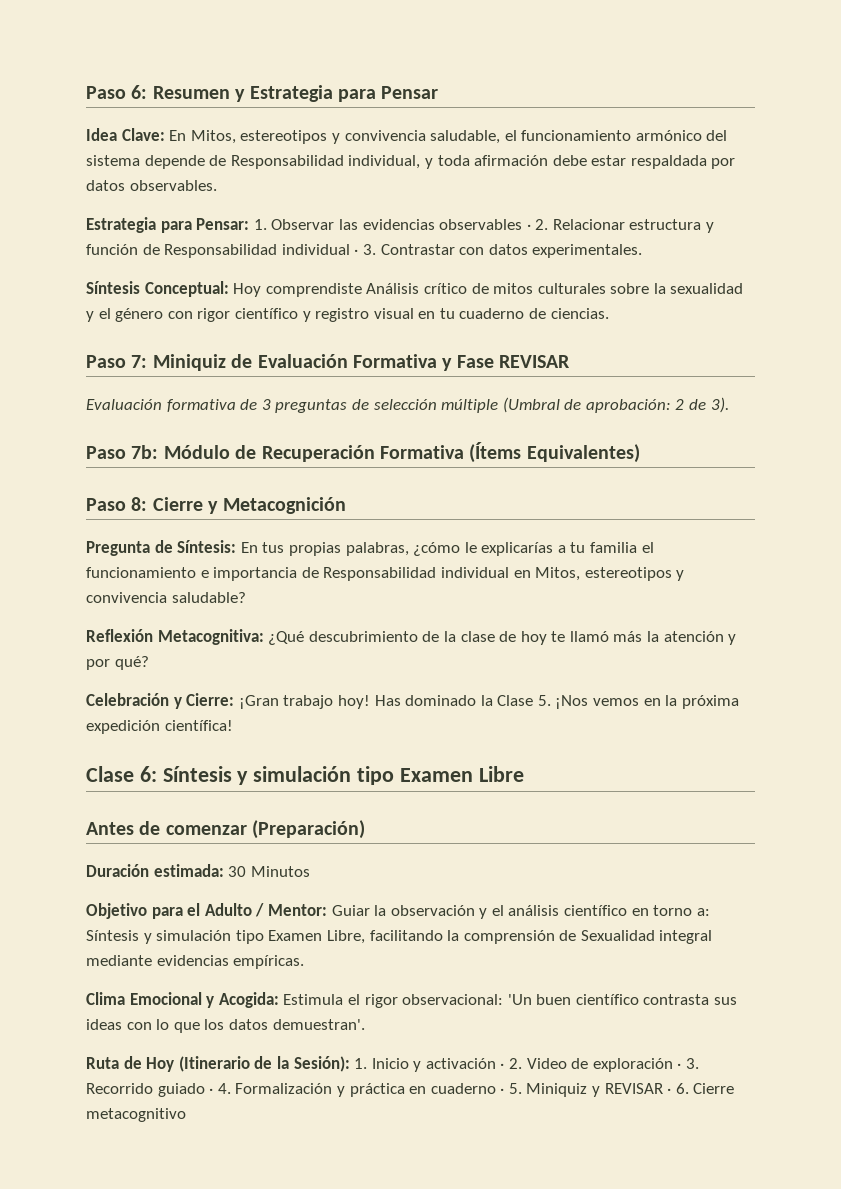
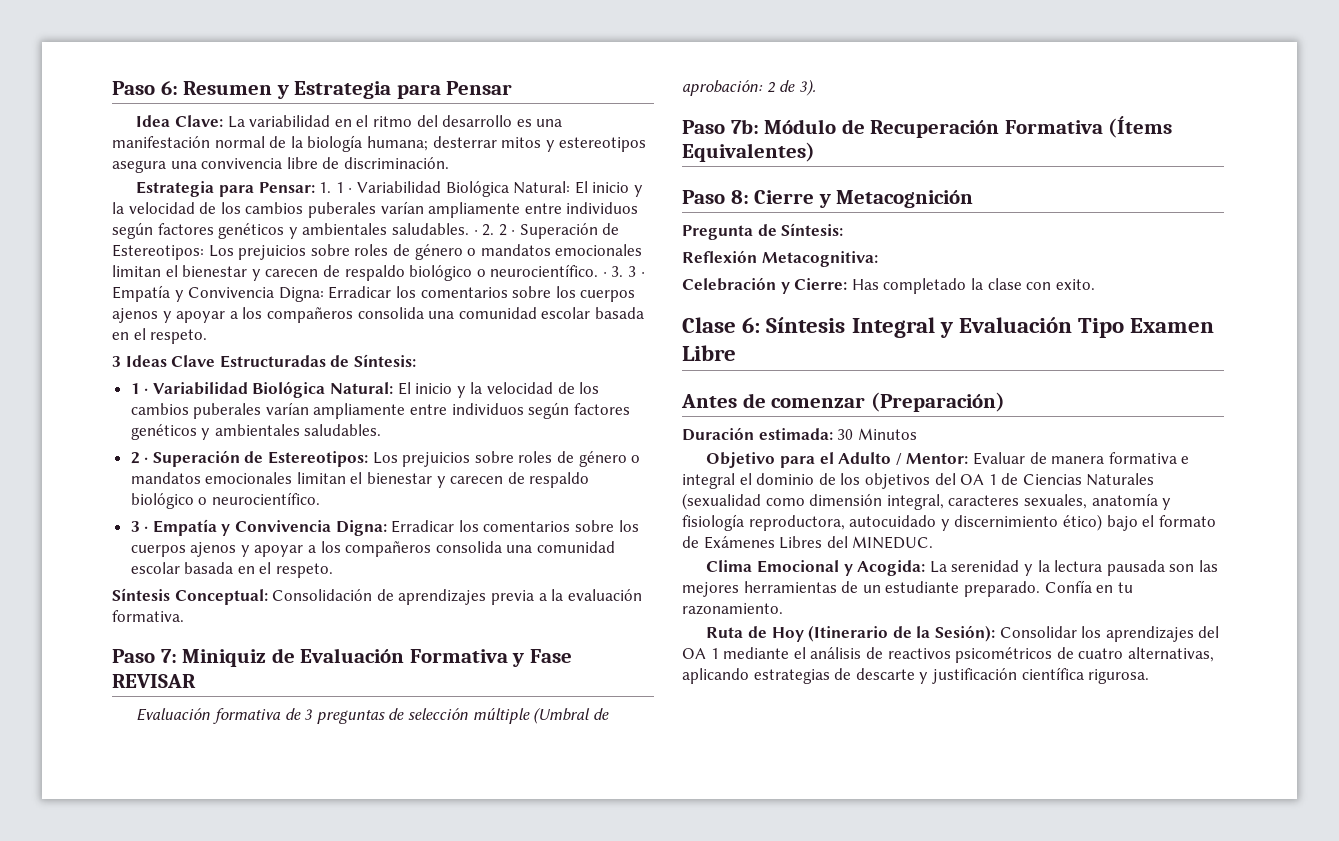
- Idea Clave: En Mitos, estereotipos y convivencia saludable, el funcionamiento armónico del sistema depende de Responsabilidad individual, y toda afirmación debe estar respaldada por datos observables.
- Estrategia para Pensar: 1. Observar las evidencias observables · 2. Relacionar estructura y función de Responsabilidad individual · 3. Contrastar con datos experimentales.
- Síntesis Conceptual: Hoy comprendiste Análisis crítico de mitos culturales sobre la sexualidad y el género con rigor científico y registro visual en tu cuaderno de ciencias.
+ Idea Clave: La variabilidad en el ritmo del desarrollo es una manifestación normal de la biología humana; desterrar mitos y estereotipos asegura una convivencia libre de discriminación.
+ Estrategia para Pensar: 1. 1 · Variabilidad Biológica Natural: El inicio y la velocidad de los cambios puberales varían ampliamente entre individuos según factores genéticos y ambientales saludables. · 2. 2 · Superación de Estereotipos: Los prejuicios sobre roles de género o mandatos emocionales limitan el bienestar y carecen de respaldo biológico o neurocientífico. · 3. 3 · Empatía y Convivencia Digna: Erradicar los comentarios sobre los cuerpos ajenos y apoyar a los compañeros consolida una comunidad escolar basada en el respeto.
+ 3 Ideas Clave Estructuradas de Síntesis:
+ 1 · Variabilidad Biológica Natural: El inicio y la velocidad de los cambios puberales varían ampliamente entre individuos según factores genéticos y ambientales saludables.
+ 2 · Superación de Estereotipos: Los prejuicios sobre roles de género o mandatos emocionales limitan el bienestar y carecen de respaldo biológico o neurocientífico.
+ 3 · Empatía y Convivencia Digna: Erradicar los comentarios sobre los cuerpos ajenos y apoyar a los compañeros consolida una comunidad escolar basada en el respeto.
+ Síntesis Conceptual: Consolidación de aprendizajes previa a la evaluación formativa.
- Pregunta de Síntesis: En tus propias palabras, ¿cómo le explicarías a tu familia el funcionamiento e importancia de Responsabilidad individual en Mitos, estereotipos y convivencia saludable?
- Reflexión Metacognitiva: ¿Qué descubrimiento de la clase de hoy te llamó más la atención y por qué?
- Celebración y Cierre: ¡Gran trabajo hoy! Has dominado la Clase 5. ¡Nos vemos en la próxima expedición científica!
+ Pregunta de Síntesis:
+ Reflexión Metacognitiva:
+ Celebración y Cierre: Has completado la clase con exito.
- Clase 6: Síntesis y simulación tipo Examen Libre
+ Clase 6: Síntesis Integral y Evaluación Tipo Examen Libre
- Objetivo para el Adulto / Mentor: Guiar la observación y el análisis científico en torno a: Síntesis y simulación tipo Examen Libre, facilitando la comprensión de Sexualidad integral mediante evidencias empíricas.
- Clima Emocional y Acogida: Estimula el rigor observacional: 'Un buen científico contrasta sus ideas con lo que los datos demuestran'.
+ Objetivo para el Adulto / Mentor: Evaluar de manera formativa e integral el dominio de los objetivos del OA 1 de Ciencias Naturales (sexualidad como dimensión integral, caracteres sexuales, anatomía y fisiología reproductora, autocuidado y discernimiento ético) bajo el formato de Exámenes Libres del MINEDUC.
+ Clima Emocional y Acogida: La serenidad y la lectura pausada son las mejores herramientas de un estudiante preparado. Confía en tu razonamiento.
- Ruta de Hoy (Itinerario de la Sesión): 1. Inicio y activación · 2. Video de exploración · 3. Recorrido guiado · 4. Formalización y práctica en cuaderno · 5. Miniquiz y REVISAR · 6. Cierre metacognitivo
+ Ruta de Hoy (Itinerario de la Sesión): Consolidar los aprendizajes del OA 1 mediante el análisis de reactivos psicométricos de cuatro alternativas, aplicando estrategias de descarte y justificación científica rigurosa.

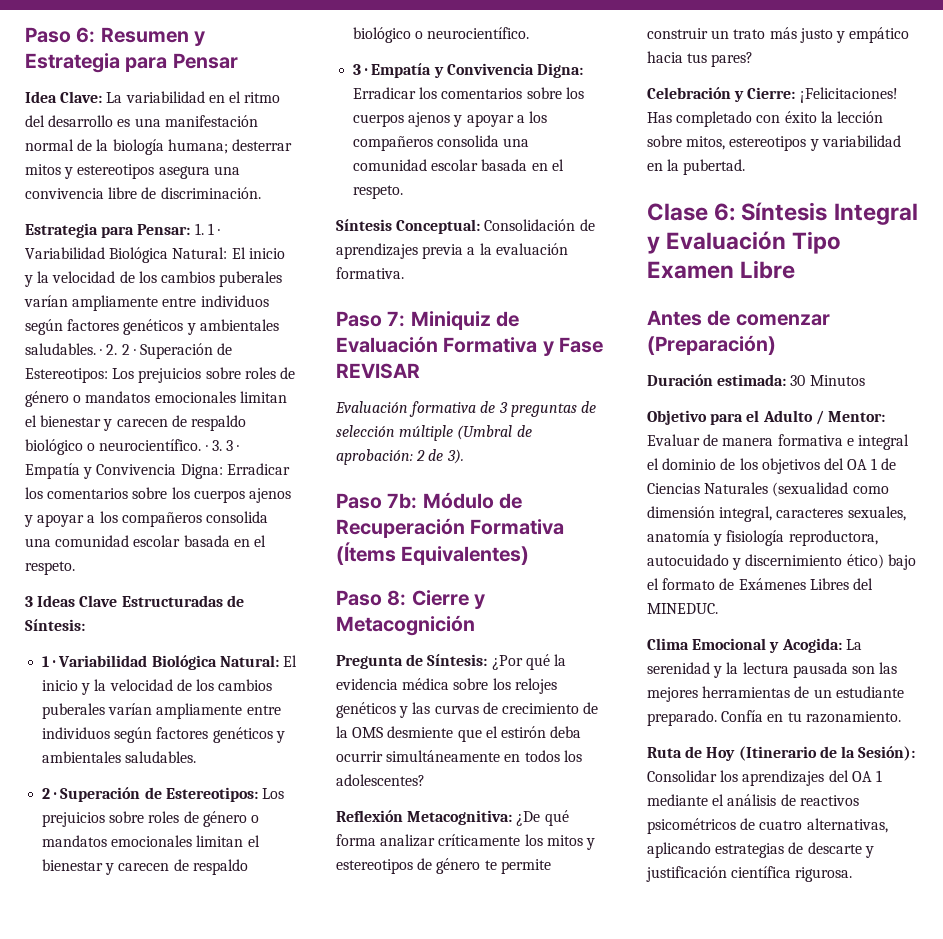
- Pregunta de Síntesis:
- Reflexión Metacognitiva:
+ Pregunta de Síntesis: ¿Por qué la evidencia médica sobre los relojes genéticos y las curvas de crecimiento de la OMS desmiente que el estirón deba ocurrir simultáneamente en todos los adolescentes?
+ Reflexión Metacognitiva: ¿De qué forma analizar críticamente los mitos y estereotipos de género te permite construir un trato más justo y empático hacia tus pares?
- Celebración y Cierre: Has completado la clase con exito.
+ Celebración y Cierre: ¡Felicitaciones! Has completado con éxito la lección sobre mitos, estereotipos y variabilidad en la pubertad.

